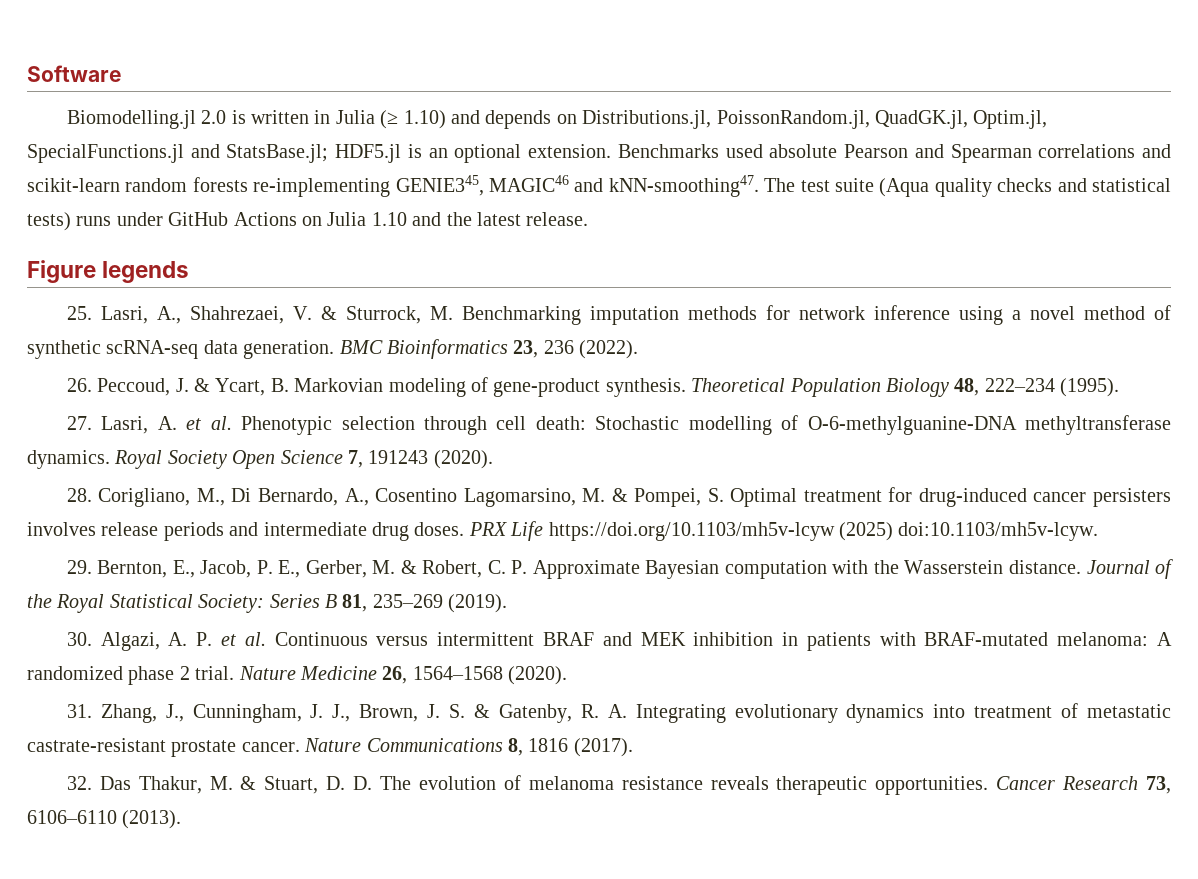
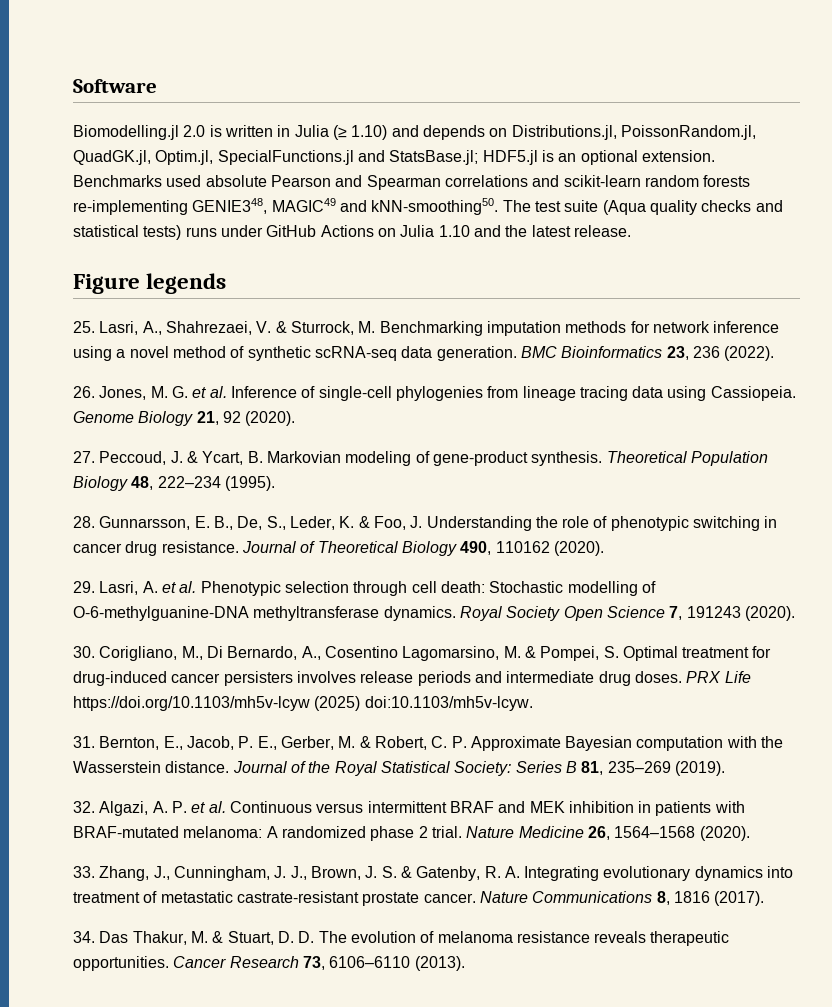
- Benchmarks used absolute Pearson and Spearman correlations and scikit-learn random forests re-implementing GENIE345, MAGIC46 and kNN-smoothing47.
+ Benchmarks used absolute Pearson and Spearman correlations and scikit-learn random forests re-implementing GENIE348, MAGIC49 and kNN-smoothing50.
- 26. Peccoud, J. & Ycart, B. Markovian modeling of gene-product synthesis.
+ 26. Jones, M. G. et al. Inference of single-cell phylogenies from lineage tracing data using Cassiopeia. Genome Biology 21, 92 (2020).
+ 27. Peccoud, J. & Ycart, B. Markovian modeling of gene-product synthesis.
- 27. Lasri, A. et al. Phenotypic selection through cell death: Stochastic modelling of O-6-methylguanine-DNA methyltransferase dynamics.
+ 28. Gunnarsson, E. B., De, S., Leder, K. & Foo, J. Understanding the role of phenotypic switching in cancer drug resistance. Journal of Theoretical Biology 490, 110162 (2020).
+ 29. Lasri, A. et al. Phenotypic selection through cell death: Stochastic modelling of O-6-methylguanine-DNA methyltransferase dynamics.
- 28. Corigliano, M., Di Bernardo, A., Cosentino Lagomarsino, M. & Pompei, S. Optimal treatment for drug-induced cancer persisters involves release periods and intermediate drug doses.
+ 30. Corigliano, M., Di Bernardo, A., Cosentino Lagomarsino, M. & Pompei, S. Optimal treatment for drug-induced cancer persisters involves release periods and intermediate drug doses.
- 29. Bernton, E., Jacob, P. E., Gerber, M. & Robert, C. P. Approximate Bayesian computation with the Wasserstein distance.
+ 31. Bernton, E., Jacob, P. E., Gerber, M. & Robert, C. P. Approximate Bayesian computation with the Wasserstein distance.
- 30. Algazi, A. P. et al. Continuous versus intermittent BRAF and MEK inhibition in patients with BRAF-mutated melanoma: A randomized phase 2 trial.
+ 32. Algazi, A. P. et al. Continuous versus intermittent BRAF and MEK inhibition in patients with BRAF-mutated melanoma: A randomized phase 2 trial.
- 31. Zhang, J., Cunningham, J. J., Brown, J. S. & Gatenby, R. A. Integrating evolutionary dynamics into treatment of metastatic castrate-resistant prostate cancer.
+ 33. Zhang, J., Cunningham, J. J., Brown, J. S. & Gatenby, R. A. Integrating evolutionary dynamics into treatment of metastatic castrate-resistant prostate cancer.
- 32. Das Thakur, M. & Stuart, D. D. The evolution of melanoma resistance reveals therapeutic opportunities.
+ 34. Das Thakur, M. & Stuart, D. D. The evolution of melanoma resistance reveals therapeutic opportunities.

